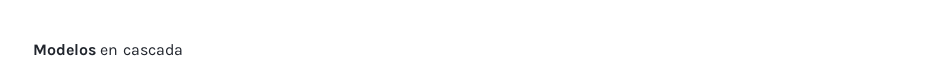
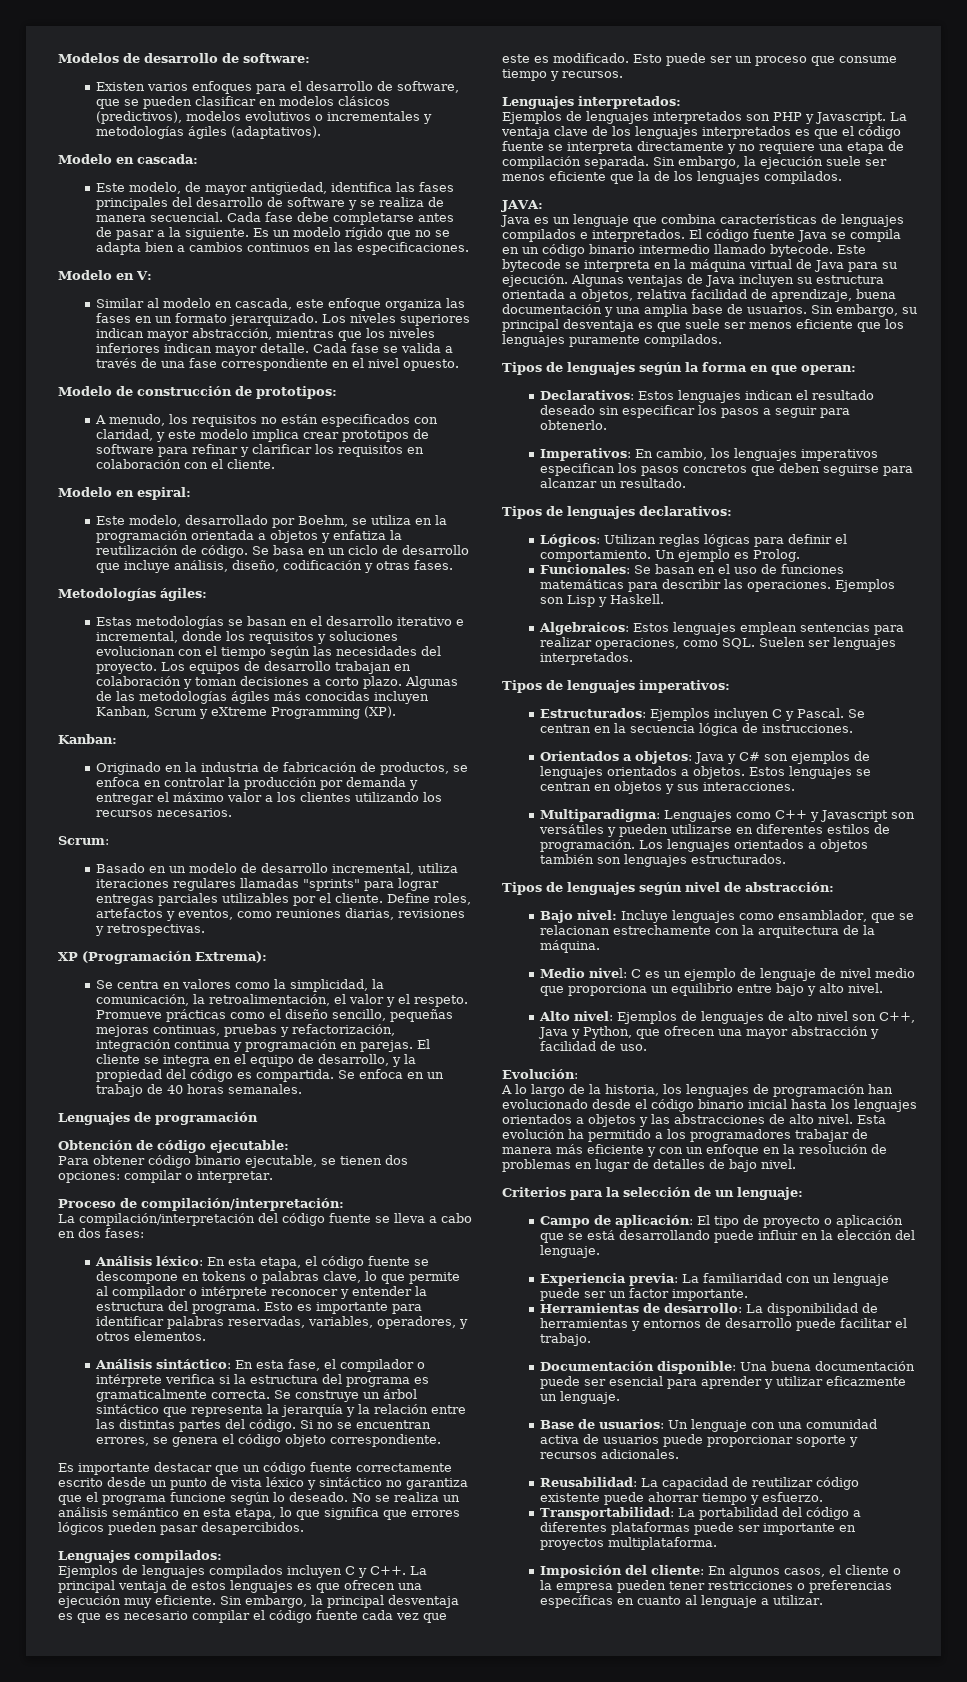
- Modelos en cascada
+ Modelos de desarrollo de software:
+ Existen varios enfoques para el desarrollo de software, que se pueden clasificar en modelos clásicos (predictivos), modelos evolutivos o incrementales y metodologías ágiles (adaptativos).
+ Modelo en cascada:
+ Este modelo, de mayor antigüedad, identifica las fases principales del desarrollo de software y se realiza de manera secuencial. Cada fase debe completarse antes de pasar a la siguiente. Es un modelo rígido que no se adapta bien a cambios continuos en las especificaciones.
+ Modelo en V:
+ Similar al modelo en cascada, este enfoque organiza las fases en un formato jerarquizado. Los niveles superiores indican mayor abstracción, mientras que los niveles inferiores indican mayor detalle. Cada fase se valida a través de una fase correspondiente en el nivel opuesto.
+ Modelo de construcción de prototipos:
+ A menudo, los requisitos no están especificados con claridad, y este modelo implica crear prototipos de software para refinar y clarificar los requisitos en colaboración con el cliente.
+ Modelo en espiral:
+ Este modelo, desarrollado por Boehm, se utiliza en la programación orientada a objetos y enfatiza la reutilización de código. Se basa en un ciclo de desarrollo que incluye análisis, diseño, codificación y otras fases.
+ Metodologías ágiles:
+ Estas metodologías se basan en el desarrollo iterativo e incremental, donde los requisitos y soluciones evolucionan con el tiempo según las necesidades del proyecto. Los equipos de desarrollo trabajan en colaboración y toman decisiones a corto plazo. Algunas de las metodologías ágiles más conocidas incluyen Kanban, Scrum y eXtreme Programming (XP).
+ Kanban:
+ Originado en la industria de fabricación de productos, se enfoca en controlar la producción por demanda y entregar el máximo valor a los clientes utilizando los recursos necesarios.
+ Scrum:
+ Basado en un modelo de desarrollo incremental, utiliza iteraciones regulares llamadas "sprints" para lograr entregas parciales utilizables por el cliente. Define roles, artefactos y eventos, como reuniones diarias, revisiones y retrospectivas.
+ XP (Programación Extrema):
+ Se centra en valores como la simplicidad, la comunicación, la retroalimentación, el valor y el respeto. Promueve prácticas como el diseño sencillo, pequeñas mejoras continuas, pruebas y refactorización, integración continua y programación en parejas. El cliente se integra en el equipo de desarrollo, y la propiedad del código es compartida. Se enfoca en un trabajo de 40 horas semanales.
+ Lenguajes de programación
+ Obtención de código ejecutable:
+ Para obtener código binario ejecutable, se tienen dos opciones: compilar o interpretar.
+ Proceso de compilación/interpretación:
+ La compilación/interpretación del código fuente se lleva a cabo en dos fases:
+ Análisis léxico: En esta etapa, el código fuente se descompone en tokens o palabras clave, lo que permite al compilador o intérprete reconocer y entender la estructura del programa. Esto es importante para identificar palabras reservadas, variables, operadores, y otros elementos.
+ Análisis sintáctico: En esta fase, el compilador o intérprete verifica si la estructura del programa es gramaticalmente correcta. Se construye un árbol sintáctico que representa la jerarquía y la relación entre las distintas partes del código. Si no se encuentran errores, se genera el código objeto correspondiente.
+ Es importante destacar que un código fuente correctamente escrito desde un punto de vista léxico y sintáctico no garantiza que el programa funcione según lo deseado. No se realiza un análisis semántico en esta etapa, lo que significa que errores lógicos pueden pasar desapercibidos.
+ Lenguajes compilados:
+ Ejemplos de lenguajes compilados incluyen C y C++. La principal ventaja de estos lenguajes es que ofrecen una ejecución muy eficiente. Sin embargo, la principal desventaja es que es necesario compilar el código fuente cada vez que este es modificado. Esto puede ser un proceso que consume tiempo y recursos.
+ Lenguajes interpretados:
+ Ejemplos de lenguajes interpretados son PHP y Javascript. La ventaja clave de los lenguajes interpretados es que el código fuente se interpreta directamente y no requiere una etapa de compilación separada. Sin embargo, la ejecución suele ser menos eficiente que la de los lenguajes compilados.
+ JAVA:
+ Java es un lenguaje que combina características de lenguajes compilados e interpretados. El código fuente Java se compila en un código binario intermedio llamado bytecode. Este bytecode se interpreta en la máquina virtual de Java para su ejecución. Algunas ventajas de Java incluyen su estructura orientada a objetos, relativa facilidad de aprendizaje, buena documentación y una amplia base de usuarios. Sin embargo, su principal desventaja es que suele ser menos eficiente que los lenguajes puramente compilados.
+ Tipos de lenguajes según la forma en que operan:
+ Declarativos: Estos lenguajes indican el resultado deseado sin especificar los pasos a seguir para obtenerlo.
+ Imperativos: En cambio, los lenguajes imperativos especifican los pasos concretos que deben seguirse para alcanzar un resultado.
+ Tipos de lenguajes declarativos:
+ Lógicos: Utilizan reglas lógicas para definir el comportamiento. Un ejemplo es Prolog.
+ Funcionales: Se basan en el uso de funciones matemáticas para describir las operaciones. Ejemplos son Lisp y Haskell.
+ Algebraicos: Estos lenguajes emplean sentencias para realizar operaciones, como SQL. Suelen ser lenguajes interpretados.
+ Tipos de lenguajes imperativos:
+ Estructurados: Ejemplos incluyen C y Pascal. Se centran en la secuencia lógica de instrucciones.
+ Orientados a objetos: Java y C# son ejemplos de lenguajes orientados a objetos. Estos lenguajes se centran en objetos y sus interacciones.
+ Multiparadigma: Lenguajes como C++ y Javascript son versátiles y pueden utilizarse en diferentes estilos de programación. Los lenguajes orientados a objetos también son lenguajes estructurados.
+ Tipos de lenguajes según nivel de abstracción:
+ Bajo nivel: Incluye lenguajes como ensamblador, que se relacionan estrechamente con la arquitectura de la máquina.
+ Medio nivel: C es un ejemplo de lenguaje de nivel medio que proporciona un equilibrio entre bajo y alto nivel.
+ Alto nivel: Ejemplos de lenguajes de alto nivel son C++, Java y Python, que ofrecen una mayor abstracción y facilidad de uso.
+ Evolución:
+ A lo largo de la historia, los lenguajes de programación han evolucionado desde el código binario inicial hasta los lenguajes orientados a objetos y las abstracciones de alto nivel. Esta evolución ha permitido a los programadores trabajar de manera más eficiente y con un enfoque en la resolución de problemas en lugar de detalles de bajo nivel.
+ Criterios para la selección de un lenguaje:
+ Campo de aplicación: El tipo de proyecto o aplicación que se está desarrollando puede influir en la elección del lenguaje.
+ Experiencia previa: La familiaridad con un lenguaje puede ser un factor importante.
+ Herramientas de desarrollo: La disponibilidad de herramientas y entornos de desarrollo puede facilitar el trabajo.
+ Documentación disponible: Una buena documentación puede ser esencial para aprender y utilizar eficazmente un lenguaje.
+ Base de usuarios: Un lenguaje con una comunidad activa de usuarios puede proporcionar soporte y recursos adicionales.
+ Reusabilidad: La capacidad de reutilizar código existente puede ahorrar tiempo y esfuerzo.
+ Transportabilidad: La portabilidad del código a diferentes plataformas puede ser importante en proyectos multiplataforma.
+ Imposición del cliente: En algunos casos, el cliente o la empresa pueden tener restricciones o preferencias específicas en cuanto al lenguaje a utilizar.

